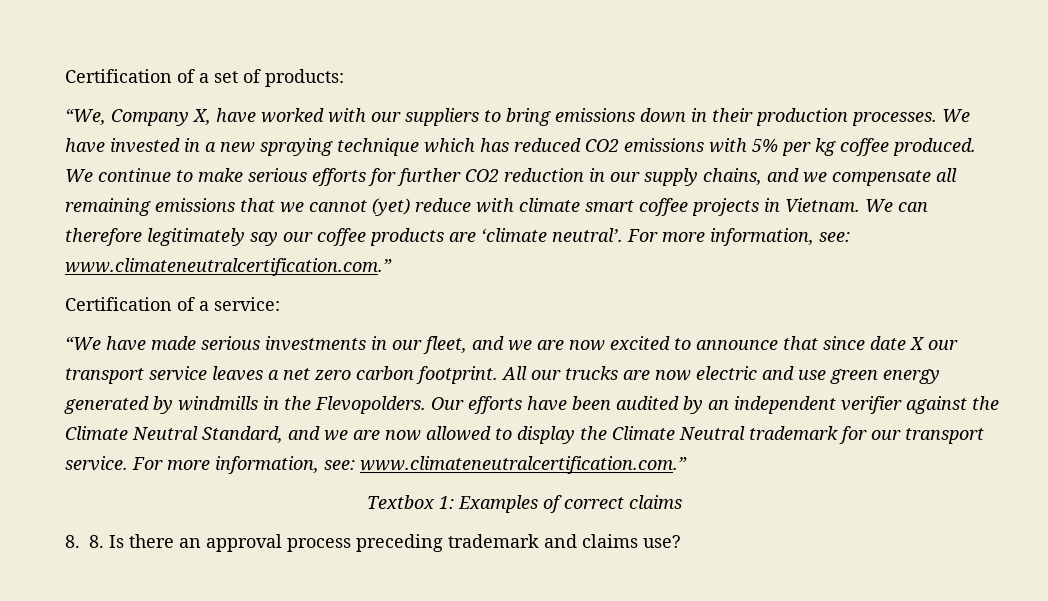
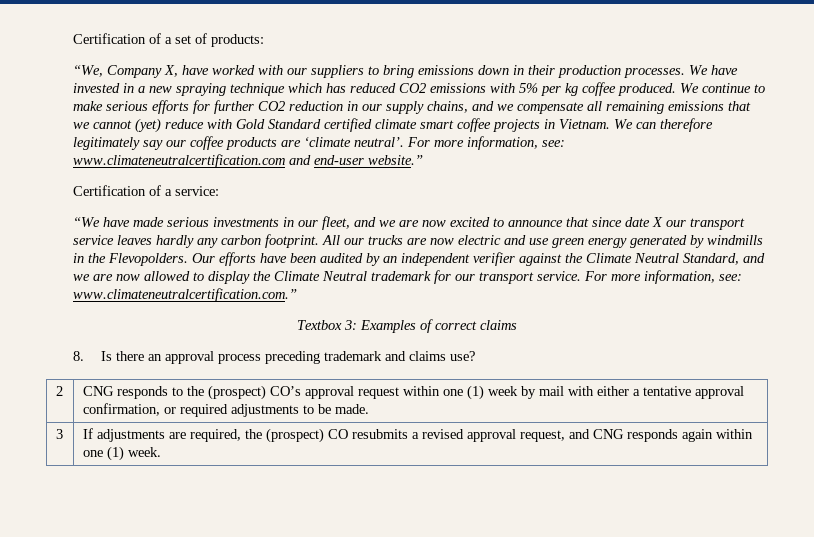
- We continue to make serious efforts for further CO2 reduction in our supply chains, and we compensate all remaining emissions that we cannot (yet) reduce with climate smart coffee projects in Vietnam.
+ We continue to make serious efforts for further CO2 reduction in our supply chains, and we compensate all remaining emissions that we cannot (yet) reduce with Gold Standard certified climate smart coffee projects in Vietnam.
- We can therefore legitimately say our coffee products are ‘climate neutral’. For more information, see: www.climateneutralcertification.com.”
+ We can therefore legitimately say our coffee products are ‘climate neutral’. For more information, see: www.climateneutralcertification.com and end-user website.”
- “We have made serious investments in our fleet, and we are now excited to announce that since date X our transport service leaves a net zero carbon footprint.
+ “We have made serious investments in our fleet, and we are now excited to announce that since date X our transport service leaves hardly any carbon footprint.
- Textbox 1: Examples of correct claims
+ Textbox 3: Examples of correct claims
- 8. 8. Is there an approval process preceding trademark and claims use?
+ 8. Is there an approval process preceding trademark and claims use?
+ 2 | CNG responds to the (prospect) CO’s approval request within one (1) week by mail with either a tentative approval confirmation, or required adjustments to be made.
+ 3 | If adjustments are required, the (prospect) CO resubmits a revised approval request, and CNG responds again within one (1) week.

